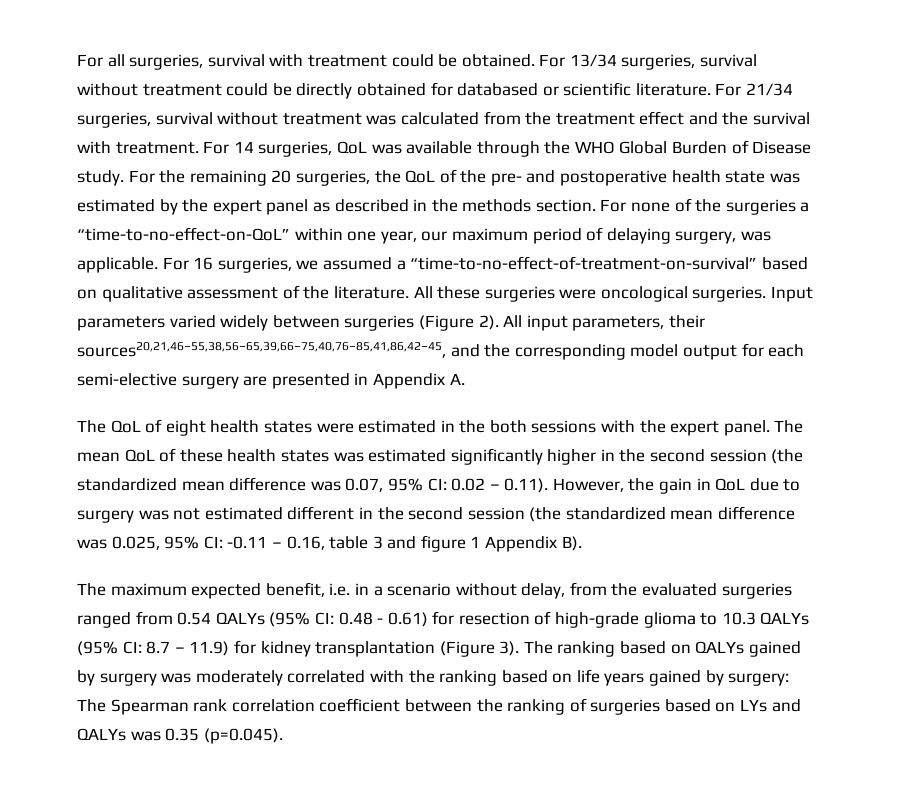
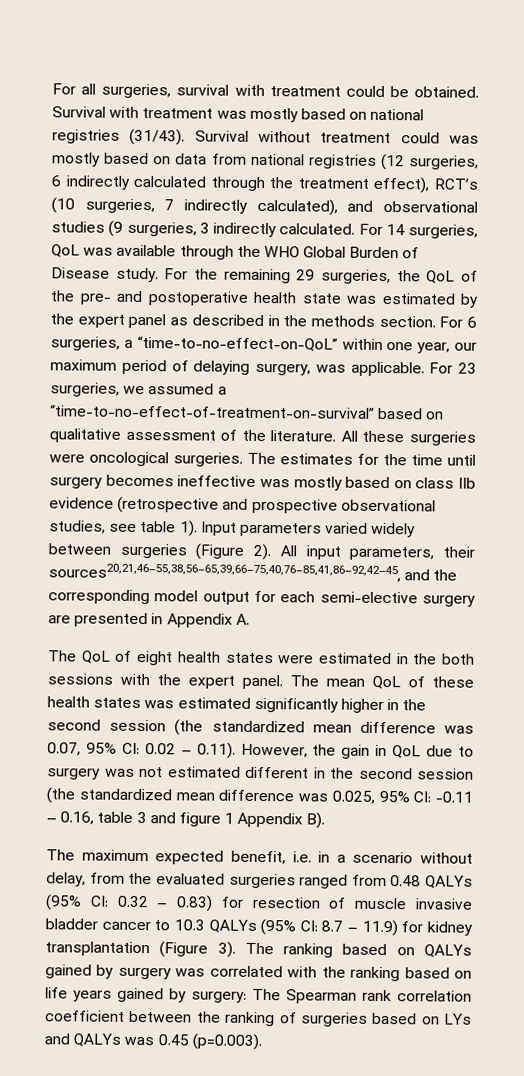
- For 13/34 surgeries, survival without treatment could be directly obtained for databased or scientific literature. For 21/34 surgeries, survival without treatment was calculated from the treatment effect and the survival with treatment.
+ Survival with treatment was mostly based on national registries (31/43). Survival without treatment could was mostly based on data from national registries (12 surgeries, 6 indirectly calculated through the treatment effect), RCT’s (10 surgeries, 7 indirectly calculated), and observational studies (9 surgeries, 3 indirectly calculated.
- For the remaining 20 surgeries, the QoL of the pre- and postoperative health state was estimated by the expert panel as described in the methods section.
+ For the remaining 29 surgeries, the QoL of the pre- and postoperative health state was estimated by the expert panel as described in the methods section.
- For none of the surgeries a “time-to-no-effect-on-QoL” within one year, our maximum period of delaying surgery, was applicable.
+ For 6 surgeries, a “time-to-no-effect-on-QoL” within one year, our maximum period of delaying surgery, was applicable.
- For 16 surgeries, we assumed a “time-to-no-effect-of-treatment-on-survival” based on qualitative assessment of the literature.
+ For 23 surgeries, we assumed a “time-to-no-effect-of-treatment-on-survival” based on qualitative assessment of the literature.
+ The estimates for the time until surgery becomes ineffective was mostly based on class IIb evidence (retrospective and prospective observational studies, see table 1).
- All input parameters, their sources20,21,46–55,38,56–65,39,66–75,40,76–85,41,86,42–45, and the corresponding model output for each semi-elective surgery are presented in Appendix A.
+ All input parameters, their sources20,21,46–55,38,56–65,39,66–75,40,76–85,41,86–92,42–45, and the corresponding model output for each semi-elective surgery are presented in Appendix A.
- The maximum expected benefit, i.e. in a scenario without delay, from the evaluated surgeries ranged from 0.54 QALYs (95% CI: 0.48 - 0.61) for resection of high-grade glioma to 10.3 QALYs (95% CI: 8.7 – 11.9) for kidney transplantation (Figure 3).
+ The maximum expected benefit, i.e. in a scenario without delay, from the evaluated surgeries ranged from 0.48 QALYs (95% CI: 0.32 – 0.83) for resection of muscle invasive bladder cancer to 10.3 QALYs (95% CI: 8.7 – 11.9) for kidney transplantation (Figure 3).
- The ranking based on QALYs gained by surgery was moderately correlated with the ranking based on life years gained by surgery: The Spearman rank correlation coefficient between the ranking of surgeries based on LYs and QALYs was 0.35 (p=0.045).
+ The ranking based on QALYs gained by surgery was correlated with the ranking based on life years gained by surgery: The Spearman rank correlation coefficient between the ranking of surgeries based on LYs and QALYs was 0.45 (p=0.003).

